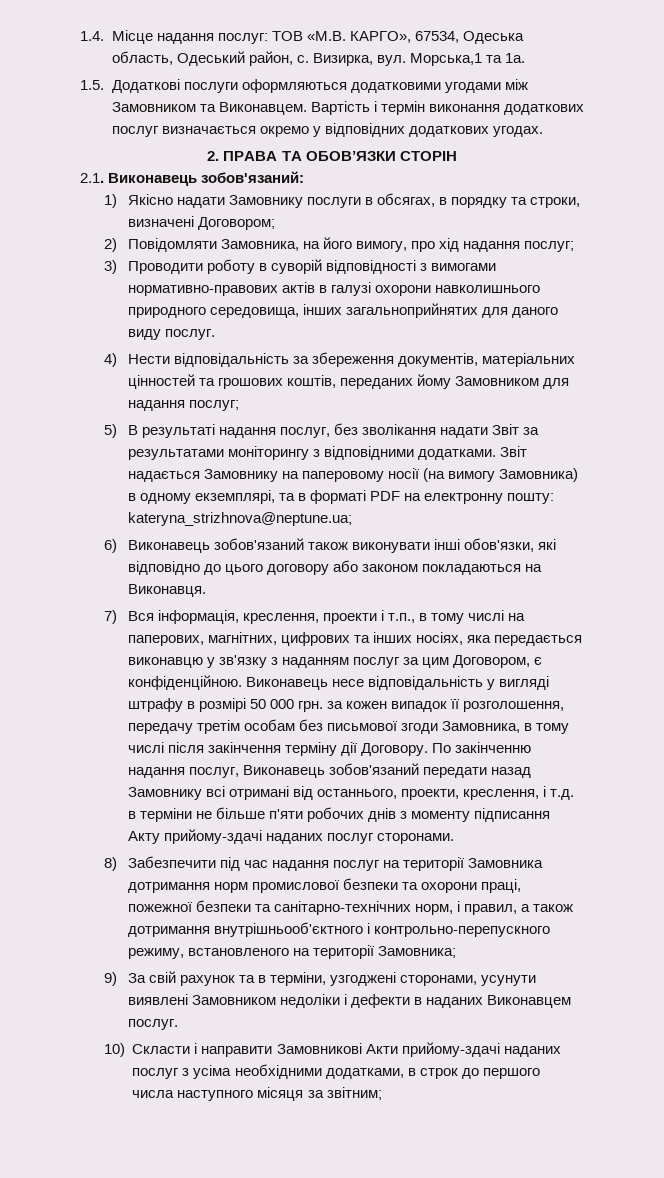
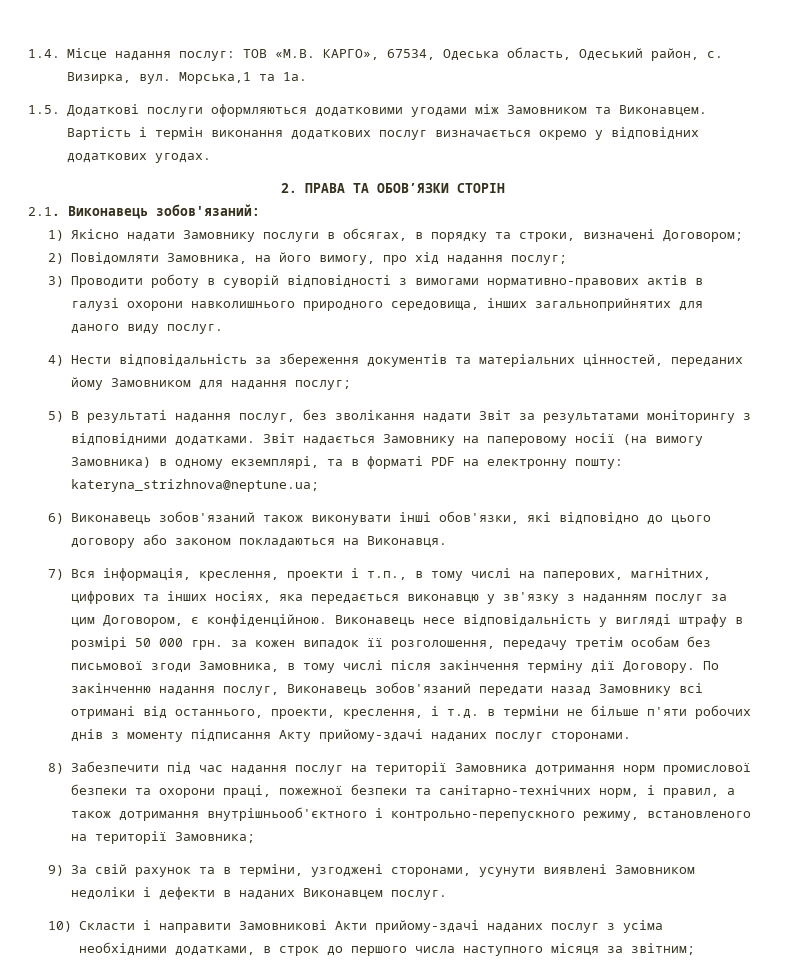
- 4) Нести відповідальність за збереження документів, матеріальних цінностей та грошових коштів, переданих йому Замовником для надання послуг;
+ 4) Нести відповідальність за збереження документів та матеріальних цінностей, переданих йому Замовником для надання послуг;

